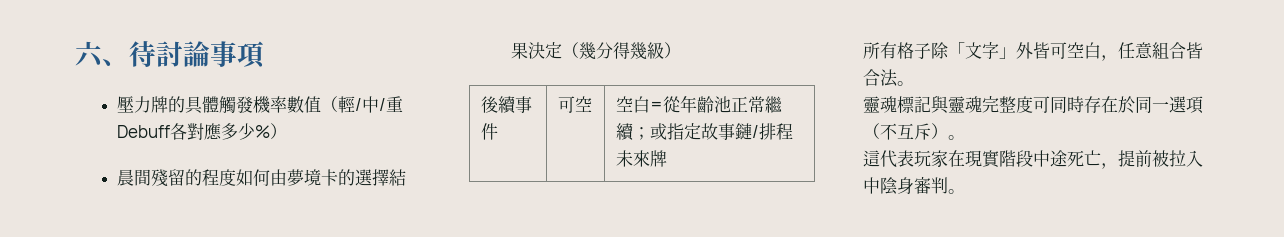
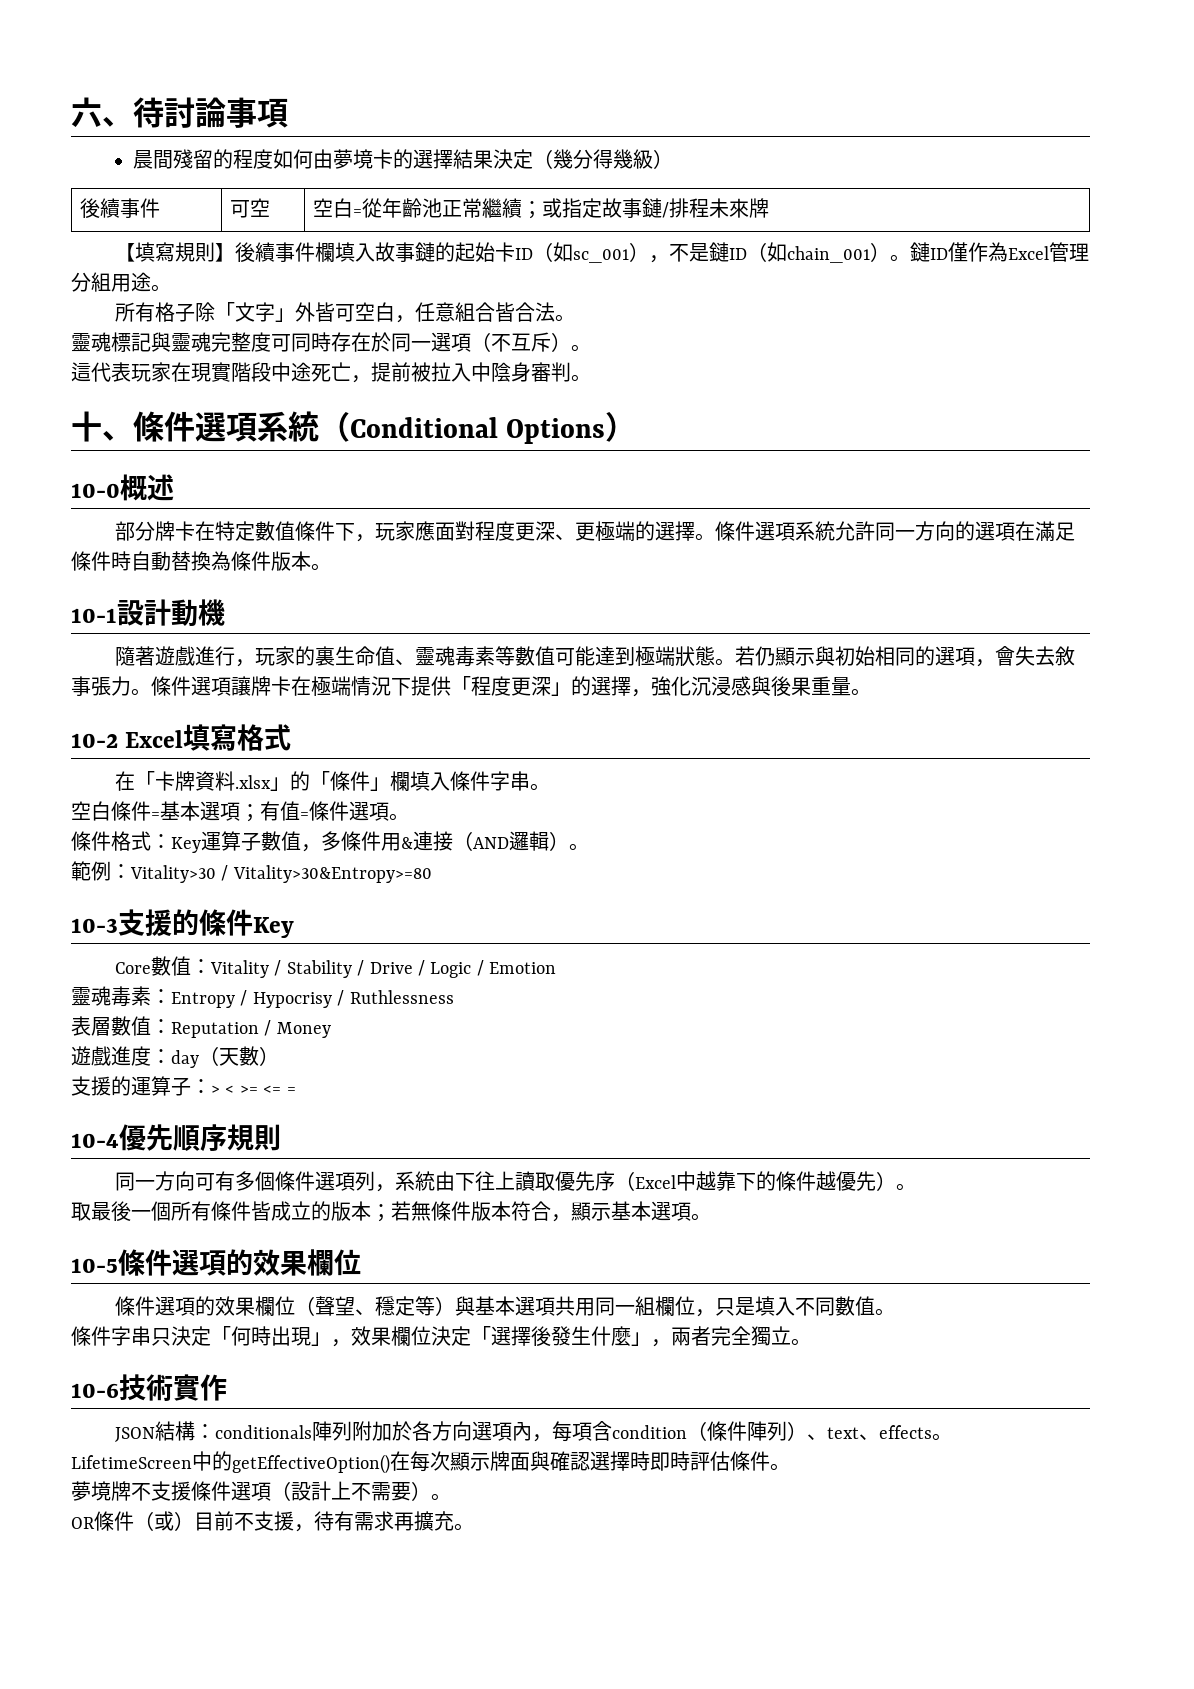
- 壓力牌的具體觸發機率數值（輕/中/重Debuff各對應多少%）
+ 【填寫規則】後續事件欄填入故事鏈的起始卡ID（如sc_001），不是鏈ID（如chain_001）。鏈ID僅作為Excel管理分組用途。
+ 十、條件選項系統（Conditional Options）
+ 10-0概述
+ 部分牌卡在特定數值條件下，玩家應面對程度更深、更極端的選擇。條件選項系統允許同一方向的選項在滿足條件時自動替換為條件版本。
+ 10-1設計動機
+ 隨著遊戲進行，玩家的裏生命值、靈魂毒素等數值可能達到極端狀態。若仍顯示與初始相同的選項，會失去敘事張力。條件選項讓牌卡在極端情況下提供「程度更深」的選擇，強化沉浸感與後果重量。
+ 10-2 Excel填寫格式
+ 在「卡牌資料.xlsx」的「條件」欄填入條件字串。
+ 空白條件=基本選項；有值=條件選項。
+ 條件格式：Key運算子數值，多條件用&連接（AND邏輯）。
+ 範例：Vitality>30 / Vitality>30&Entropy>=80
+ 10-3支援的條件Key
+ Core數值：Vitality / Stability / Drive / Logic / Emotion
+ 靈魂毒素：Entropy / Hypocrisy / Ruthlessness
+ 表層數值：Reputation / Money
+ 遊戲進度：day（天數）
+ 支援的運算子：> < >= <= =
+ 10-4優先順序規則
+ 同一方向可有多個條件選項列，系統由下往上讀取優先序（Excel中越靠下的條件越優先）。
+ 取最後一個所有條件皆成立的版本；若無條件版本符合，顯示基本選項。
+ 10-5條件選項的效果欄位
+ 條件選項的效果欄位（聲望、穩定等）與基本選項共用同一組欄位，只是填入不同數值。
+ 條件字串只決定「何時出現」，效果欄位決定「選擇後發生什麼」，兩者完全獨立。
+ 10-6技術實作
+ JSON結構：conditionals陣列附加於各方向選項內，每項含condition（條件陣列）、text、effects。
+ LifetimeScreen中的getEffectiveOption()在每次顯示牌面與確認選擇時即時評估條件。
+ 夢境牌不支援條件選項（設計上不需要）。
+ OR條件（或）目前不支援，待有需求再擴充。

